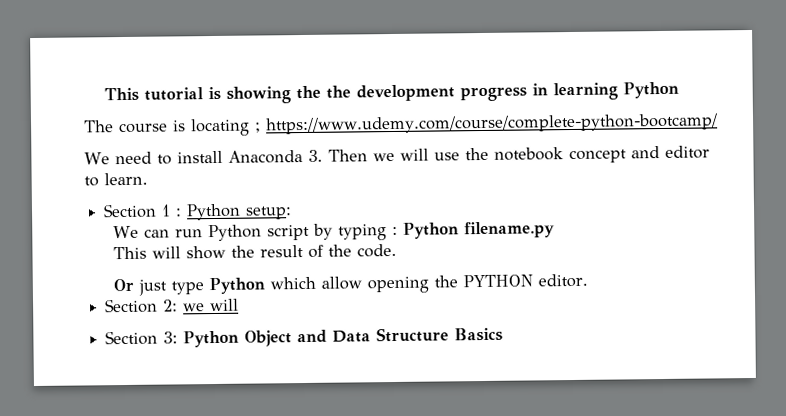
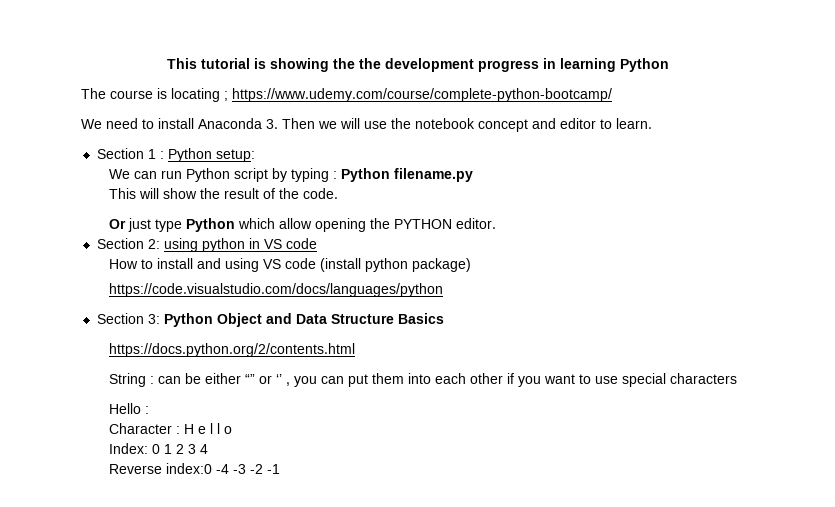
- Section 2: we will
+ Section 2: using python in VS code
+ How to install and using VS code (install python package)
+ https://code.visualstudio.com/docs/languages/python
+ https://docs.python.org/2/contents.html
+ String : can be either “” or ‘’ , you can put them into each other if you want to use special characters
+ Hello :
+ Character : H e l l o
+ Index: 0 1 2 3 4
+ Reverse index:0 -4 -3 -2 -1

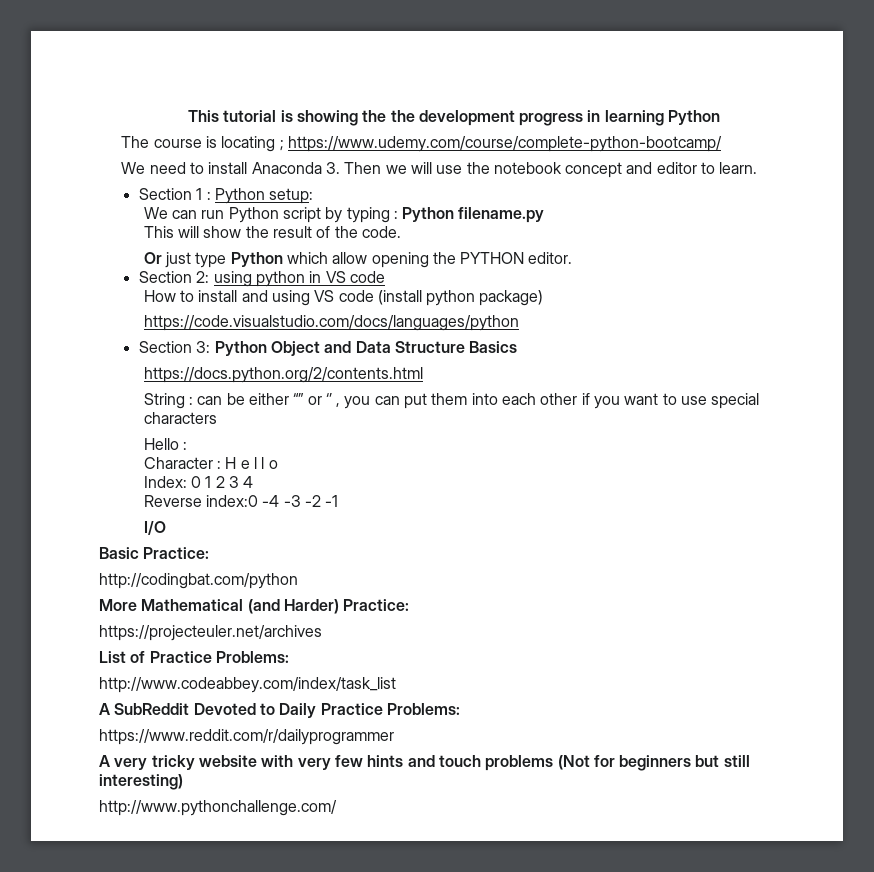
+ I/O
+ Basic Practice:
+ http://codingbat.com/python
+ More Mathematical (and Harder) Practice:
+ https://projecteuler.net/archives
+ List of Practice Problems:
+ http://www.codeabbey.com/index/task_list
+ A SubReddit Devoted to Daily Practice Problems:
+ https://www.reddit.com/r/dailyprogrammer
+ A very tricky website with very few hints and touch problems (Not for beginners but still interesting)
+ http://www.pythonchallenge.com/

